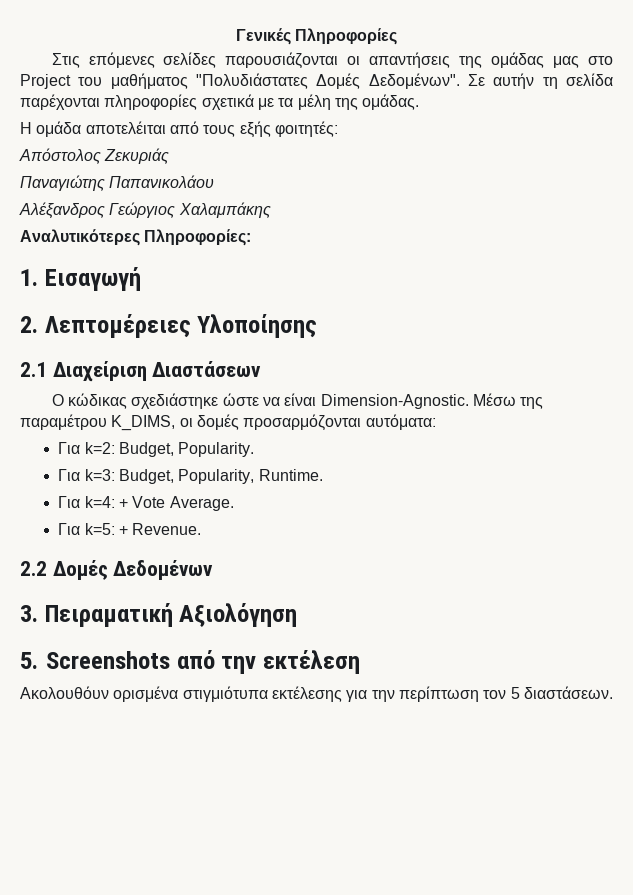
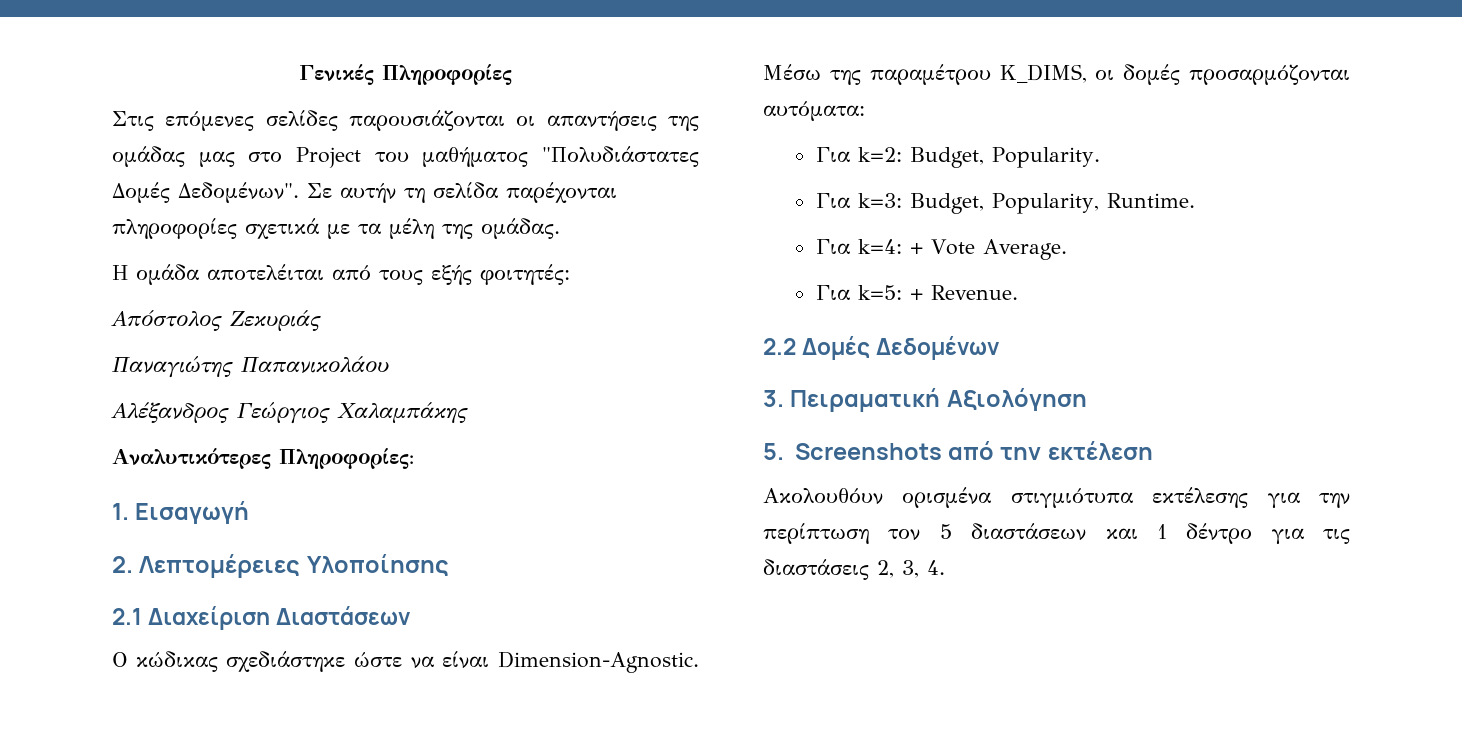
- Ακολουθόυν ορισμένα στιγμιότυπα εκτέλεσης για την περίπτωση τον 5 διαστάσεων.
+ Ακολουθόυν ορισμένα στιγμιότυπα εκτέλεσης για την περίπτωση τον 5 διαστάσεων και 1 δέντρο για τις διαστάσεις 2, 3, 4.

